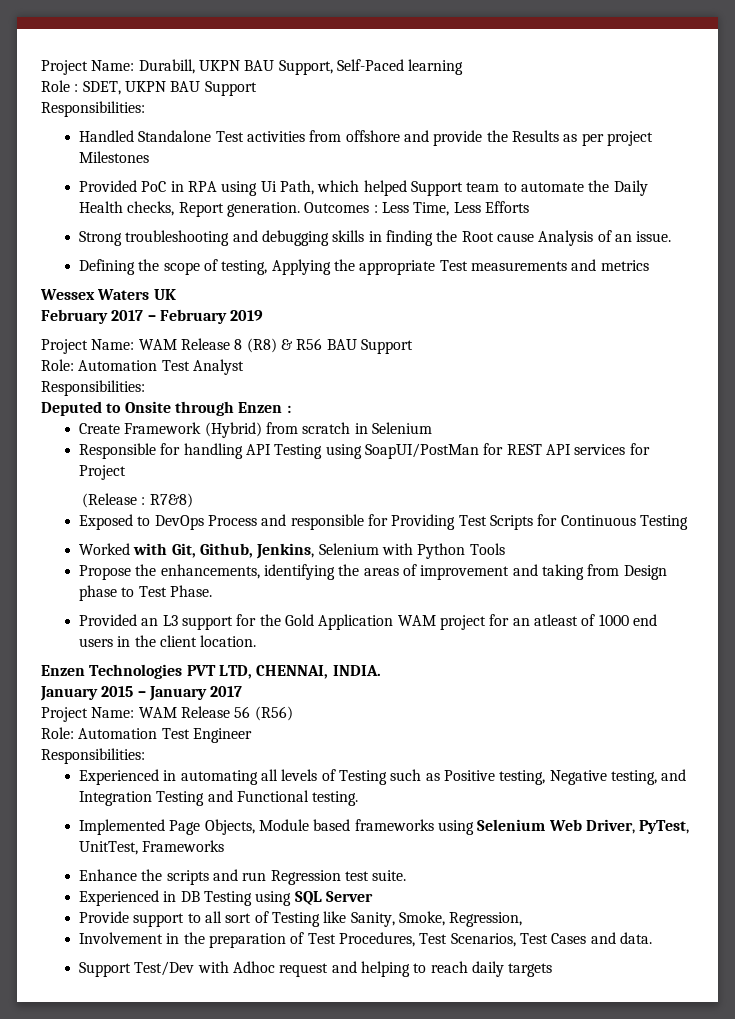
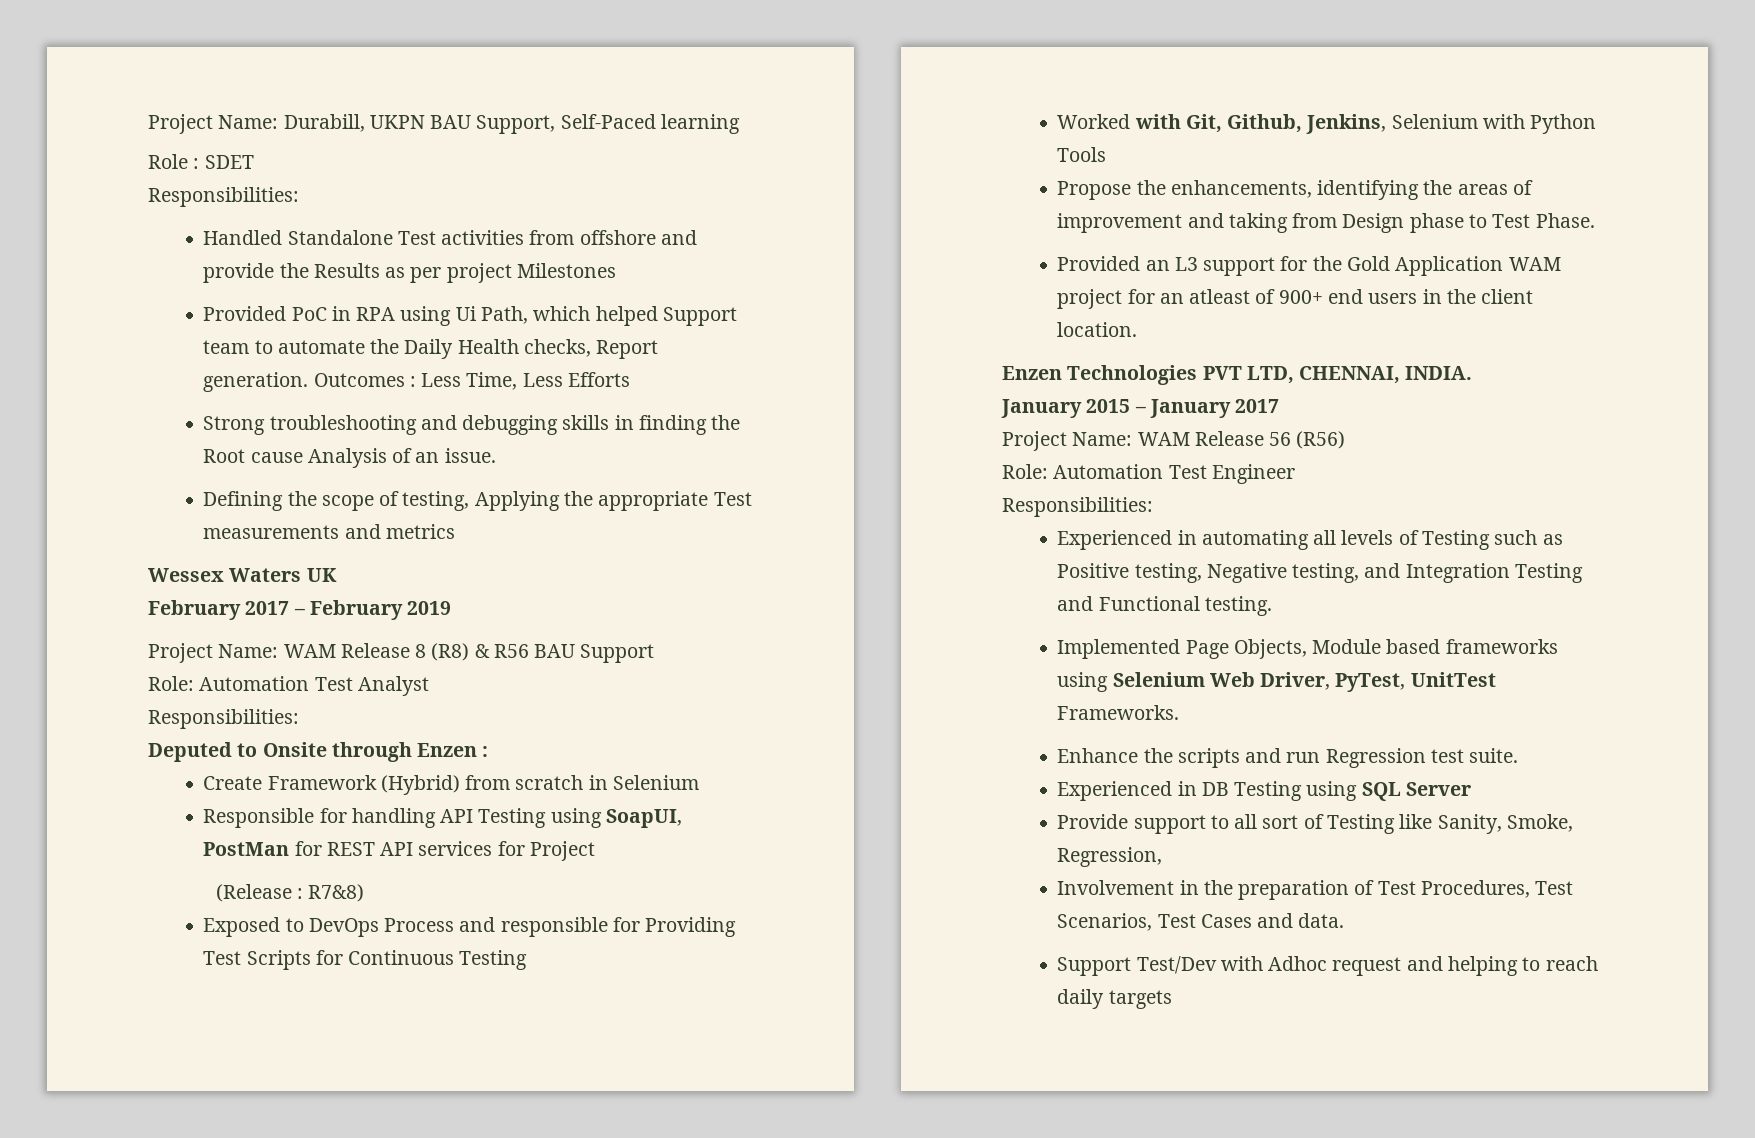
- Role : SDET, UKPN BAU Support
+ Role : SDET
- Responsible for handling API Testing using SoapUI/PostMan for REST API services for Project
+ Responsible for handling API Testing using SoapUI, PostMan for REST API services for Project
- Provided an L3 support for the Gold Application WAM project for an atleast of 1000 end users in the client location.
+ Provided an L3 support for the Gold Application WAM project for an atleast of 900+ end users in the client location.
- Implemented Page Objects, Module based frameworks using Selenium Web Driver, PyTest, UnitTest, Frameworks
+ Implemented Page Objects, Module based frameworks using Selenium Web Driver, PyTest, UnitTest Frameworks.

